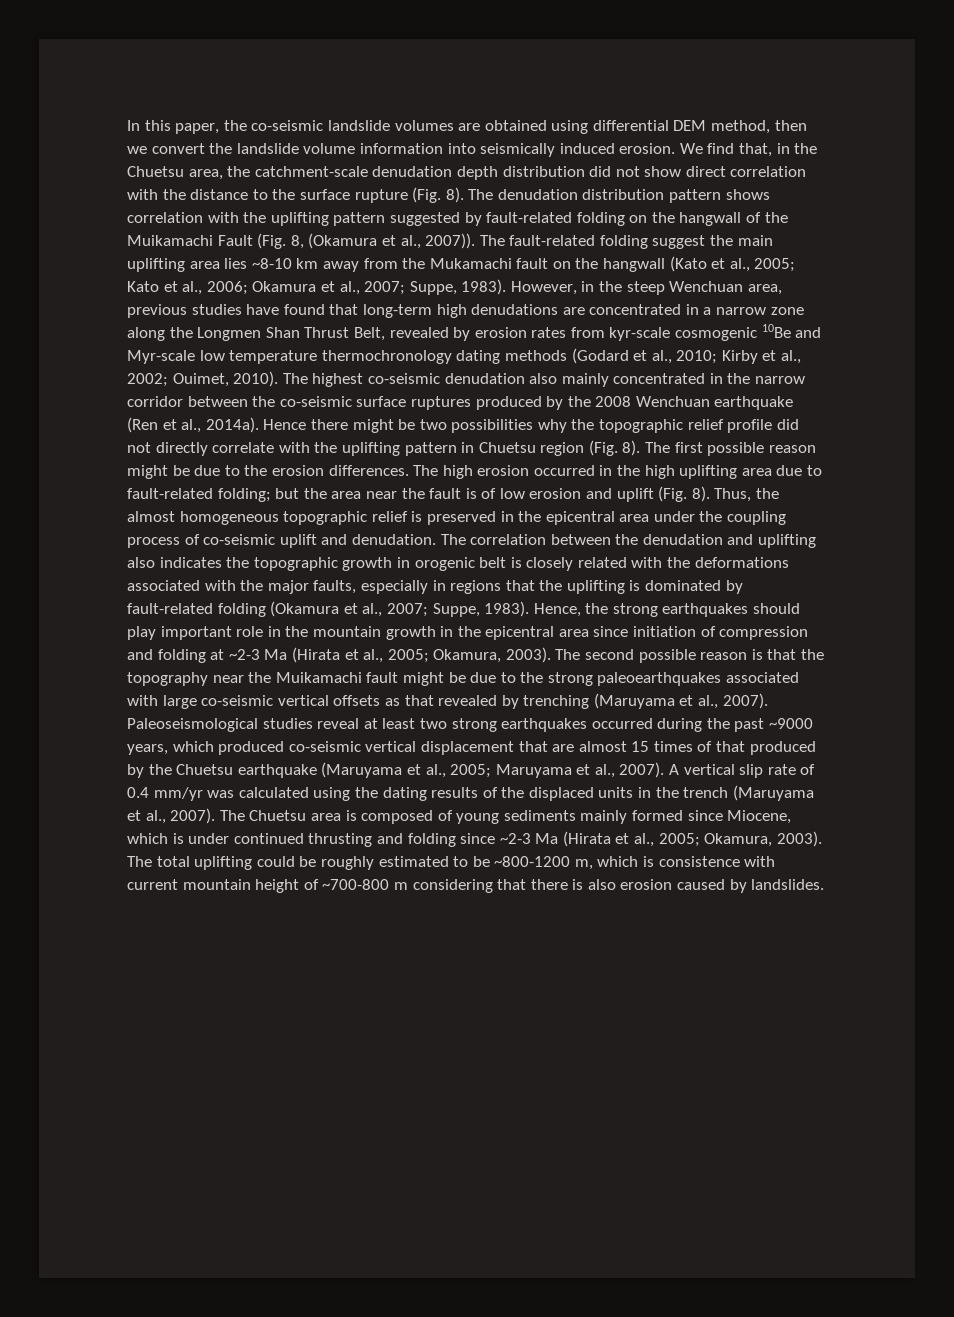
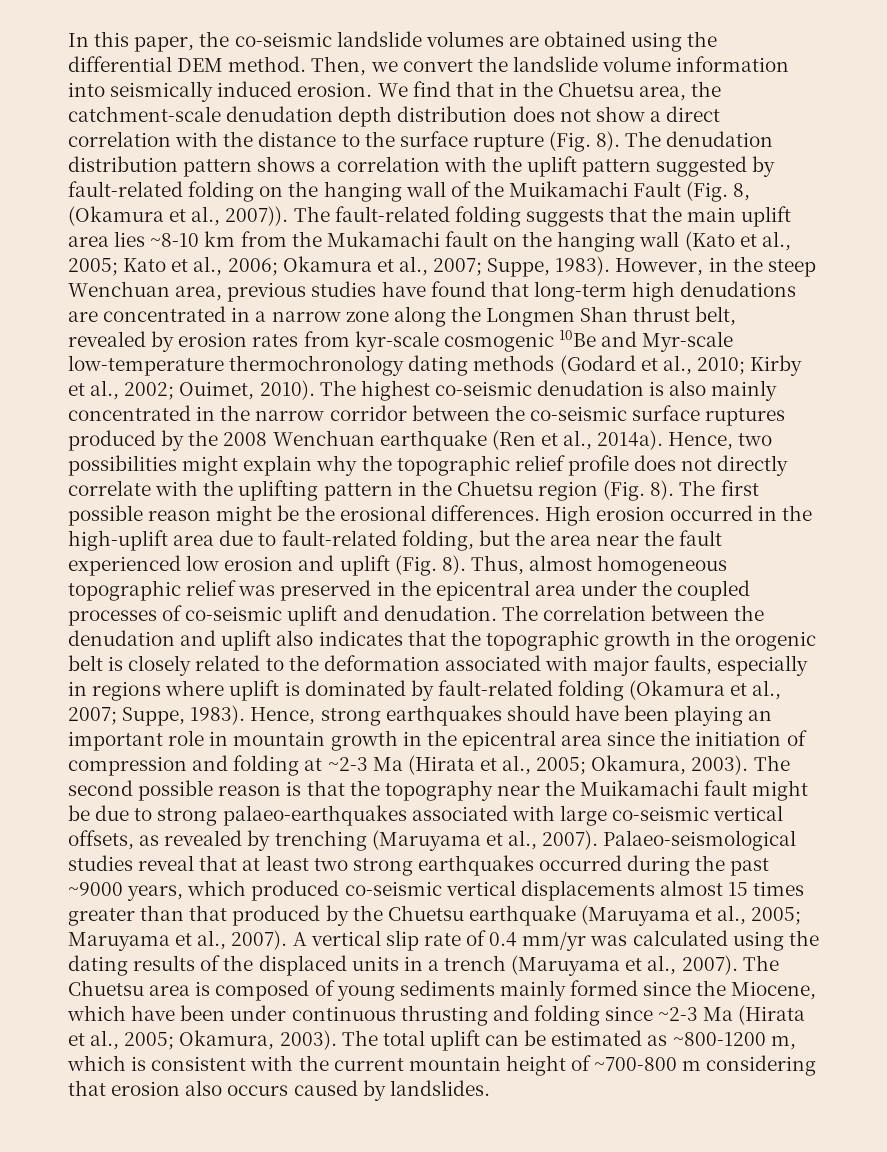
- In this paper, the co-seismic landslide volumes are obtained using differential DEM method, then we convert the landslide volume information into seismically induced erosion.
+ In this paper, the co-seismic landslide volumes are obtained using the differential DEM method. Then, we convert the landslide volume information into seismically induced erosion.
- We find that, in the Chuetsu area, the catchment-scale denudation depth distribution did not show direct correlation with the distance to the surface rupture (Fig. 8).
+ We find that in the Chuetsu area, the catchment-scale denudation depth distribution does not show a direct correlation with the distance to the surface rupture (Fig. 8).
- The denudation distribution pattern shows correlation with the uplifting pattern suggested by fault-related folding on the hangwall of the Muikamachi Fault (Fig. 8, (Okamura et al., 2007)).
+ The denudation distribution pattern shows a correlation with the uplift pattern suggested by fault-related folding on the hanging wall of the Muikamachi Fault (Fig. 8, (Okamura et al., 2007)).
- The fault-related folding suggest the main uplifting area lies ~8-10 km away from the Mukamachi fault on the hangwall (Kato et al., 2005; Kato et al., 2006; Okamura et al., 2007; Suppe, 1983).
+ The fault-related folding suggests that the main uplift area lies ~8-10 km from the Mukamachi fault on the hanging wall (Kato et al., 2005; Kato et al., 2006; Okamura et al., 2007; Suppe, 1983).
- However, in the steep Wenchuan area, previous studies have found that long-term high denudations are concentrated in a narrow zone along the Longmen Shan Thrust Belt, revealed by erosion rates from kyr-scale cosmogenic 10Be and Myr-scale low temperature thermochronology dating methods (Godard et al., 2010; Kirby et al., 2002; Ouimet, 2010).
+ However, in the steep Wenchuan area, previous studies have found that long-term high denudations are concentrated in a narrow zone along the Longmen Shan thrust belt, revealed by erosion rates from kyr-scale cosmogenic 10Be and Myr-scale low-temperature thermochronology dating methods (Godard et al., 2010; Kirby et al., 2002; Ouimet, 2010).
- The highest co-seismic denudation also mainly concentrated in the narrow corridor between the co-seismic surface ruptures produced by the 2008 Wenchuan earthquake (Ren et al., 2014a).
+ The highest co-seismic denudation is also mainly concentrated in the narrow corridor between the co-seismic surface ruptures produced by the 2008 Wenchuan earthquake (Ren et al., 2014a).
- Hence there might be two possibilities why the topographic relief profile did not directly correlate with the uplifting pattern in Chuetsu region (Fig. 8).
+ Hence, two possibilities might explain why the topographic relief profile does not directly correlate with the uplifting pattern in the Chuetsu region (Fig. 8).
- The first possible reason might be due to the erosion differences. The high erosion occurred in the high uplifting area due to fault-related folding; but the area near the fault is of low erosion and uplift (Fig. 8).
+ The first possible reason might be the erosional differences. High erosion occurred in the high-uplift area due to fault-related folding, but the area near the fault experienced low erosion and uplift (Fig. 8).
- Thus, the almost homogeneous topographic relief is preserved in the epicentral area under the coupling process of co-seismic uplift and denudation.
+ Thus, almost homogeneous topographic relief was preserved in the epicentral area under the coupled processes of co-seismic uplift and denudation.
- The correlation between the denudation and uplifting also indicates the topographic growth in orogenic belt is closely related with the deformations associated with the major faults, especially in regions that the uplifting is dominated by fault-related folding (Okamura et al., 2007; Suppe, 1983).
+ The correlation between the denudation and uplift also indicates that the topographic growth in the orogenic belt is closely related to the deformation associated with major faults, especially in regions where uplift is dominated by fault-related folding (Okamura et al., 2007; Suppe, 1983).
- Hence, the strong earthquakes should play important role in the mountain growth in the epicentral area since initiation of compression and folding at ~2-3 Ma (Hirata et al., 2005; Okamura, 2003).
+ Hence, strong earthquakes should have been playing an important role in mountain growth in the epicentral area since the initiation of compression and folding at ~2-3 Ma (Hirata et al., 2005; Okamura, 2003).
- The second possible reason is that the topography near the Muikamachi fault might be due to the strong paleoearthquakes associated with large co-seismic vertical offsets as that revealed by trenching (Maruyama et al., 2007).
+ The second possible reason is that the topography near the Muikamachi fault might be due to strong palaeo-earthquakes associated with large co-seismic vertical offsets, as revealed by trenching (Maruyama et al., 2007).
- Paleoseismological studies reveal at least two strong earthquakes occurred during the past ~9000 years, which produced co-seismic vertical displacement that are almost 15 times of that produced by the Chuetsu earthquake (Maruyama et al., 2005; Maruyama et al., 2007).
+ Palaeo-seismological studies reveal that at least two strong earthquakes occurred during the past ~9000 years, which produced co-seismic vertical displacements almost 15 times greater than that produced by the Chuetsu earthquake (Maruyama et al., 2005; Maruyama et al., 2007).
- A vertical slip rate of 0.4 mm/yr was calculated using the dating results of the displaced units in the trench (Maruyama et al., 2007).
+ A vertical slip rate of 0.4 mm/yr was calculated using the dating results of the displaced units in a trench (Maruyama et al., 2007).
- The Chuetsu area is composed of young sediments mainly formed since Miocene, which is under continued thrusting and folding since ~2-3 Ma (Hirata et al., 2005; Okamura, 2003).
+ The Chuetsu area is composed of young sediments mainly formed since the Miocene, which have been under continuous thrusting and folding since ~2-3 Ma (Hirata et al., 2005; Okamura, 2003).
- The total uplifting could be roughly estimated to be ~800-1200 m, which is consistence with current mountain height of ~700-800 m considering that there is also erosion caused by landslides.
+ The total uplift can be estimated as ~800-1200 m, which is consistent with the current mountain height of ~700-800 m considering that erosion also occurs caused by landslides.

